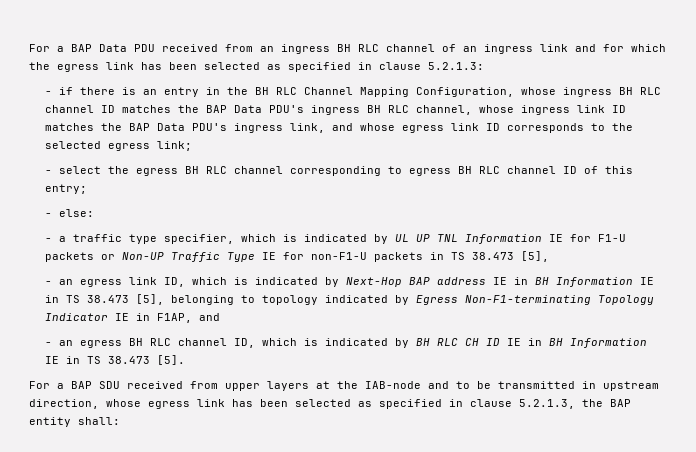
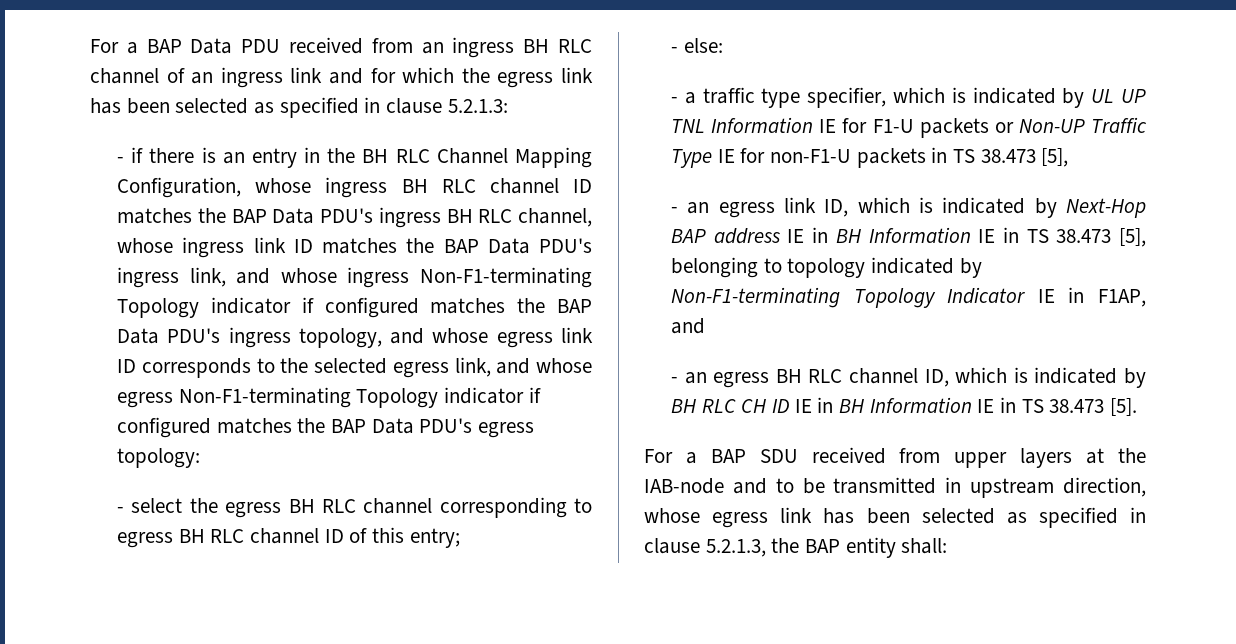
- - if there is an entry in the BH RLC Channel Mapping Configuration, whose ingress BH RLC channel ID matches the BAP Data PDU's ingress BH RLC channel, whose ingress link ID matches the BAP Data PDU's ingress link, and whose egress link ID corresponds to the selected egress link;
+ - if there is an entry in the BH RLC Channel Mapping Configuration, whose ingress BH RLC channel ID matches the BAP Data PDU's ingress BH RLC channel, whose ingress link ID matches the BAP Data PDU's ingress link, and whose ingress Non-F1-terminating Topology indicator if configured matches the BAP Data PDU's ingress topology, and whose egress link ID corresponds to the selected egress link, and whose egress Non-F1-terminating Topology indicator if configured matches the BAP Data PDU's egress topology:
- - an egress link ID, which is indicated by Next-Hop BAP address IE in BH Information IE in TS 38.473 [5], belonging to topology indicated by Egress Non-F1-terminating Topology Indicator IE in F1AP, and
+ - an egress link ID, which is indicated by Next-Hop BAP address IE in BH Information IE in TS 38.473 [5], belonging to topology indicated by Non-F1-terminating Topology Indicator IE in F1AP, and

